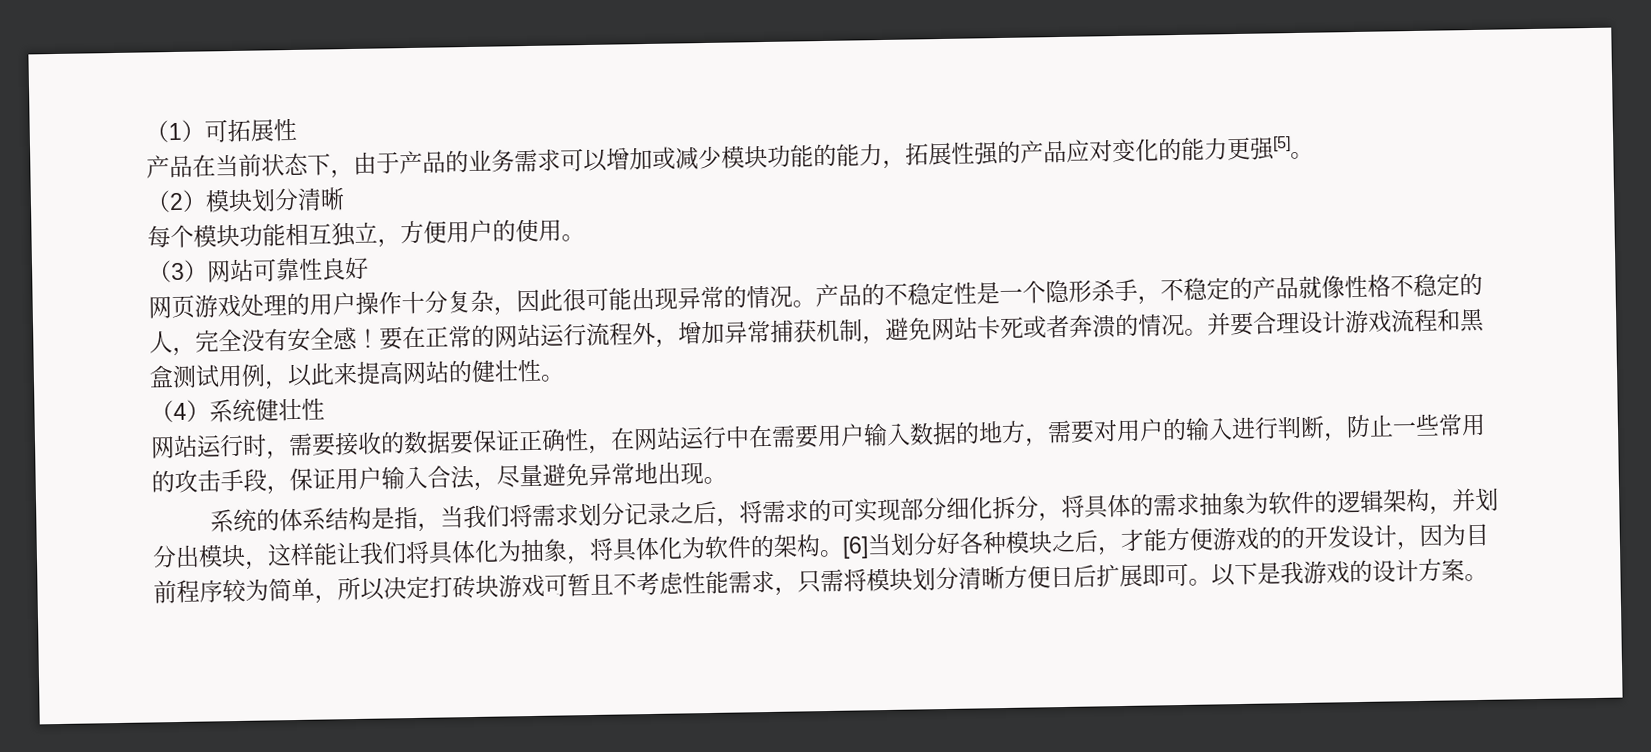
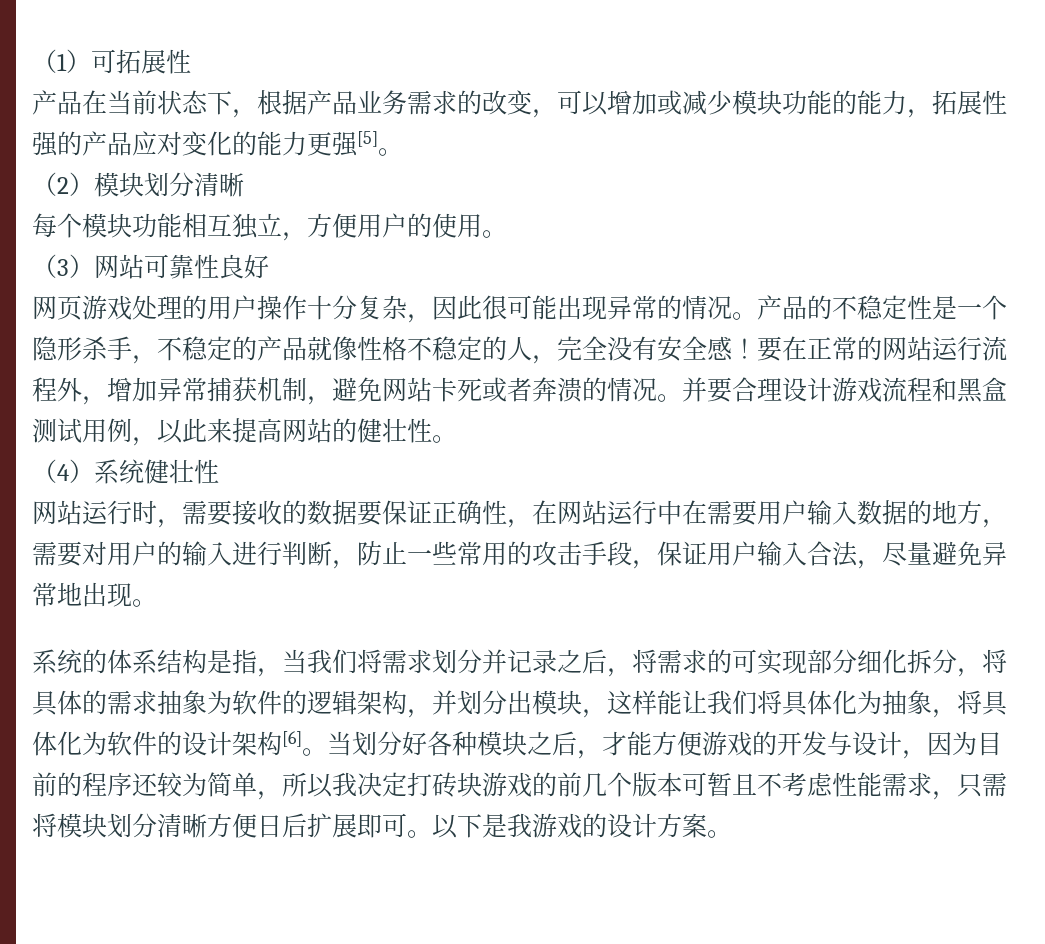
- 产品在当前状态下，由于产品的业务需求可以增加或减少模块功能的能力，拓展性强的产品应对变化的能力更强[5]。
+ 产品在当前状态下，根据产品业务需求的改变，可以增加或减少模块功能的能力，拓展性强的产品应对变化的能力更强[5]。
- 系统的体系结构是指，当我们将需求划分记录之后，将需求的可实现部分细化拆分，将具体的需求抽象为软件的逻辑架构，并划分出模块，这样能让我们将具体化为抽象，将具体化为软件的架构。[6]当划分好各种模块之后，才能方便游戏的的开发设计，因为目前程序较为简单，所以决定打砖块游戏可暂且不考虑性能需求，只需将模块划分清晰方便日后扩展即可。
+ 系统的体系结构是指，当我们将需求划分并记录之后，将需求的可实现部分细化拆分，将具体的需求抽象为软件的逻辑架构，并划分出模块，这样能让我们将具体化为抽象，将具体化为软件的设计架构[6]。当划分好各种模块之后，才能方便游戏的开发与设计，因为目前的程序还较为简单，所以我决定打砖块游戏的前几个版本可暂且不考虑性能需求，只需将模块划分清晰方便日后扩展即可。

